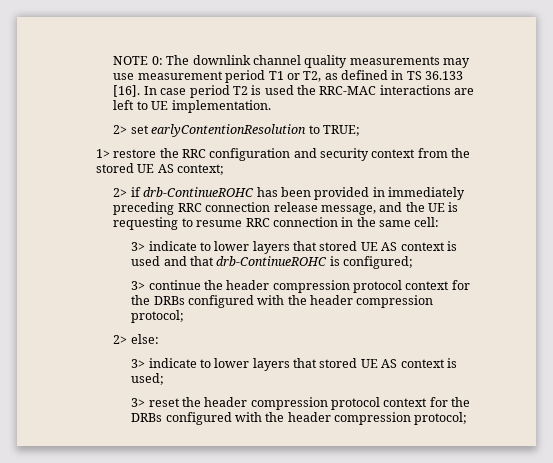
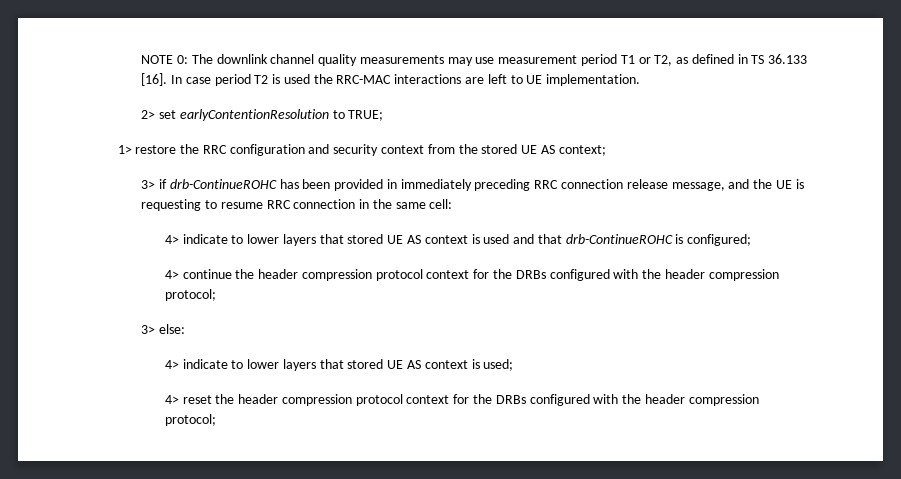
- 2> if drb-ContinueROHC has been provided in immediately preceding RRC connection release message, and the UE is requesting to resume RRC connection in the same cell:
+ 3> if drb-ContinueROHC has been provided in immediately preceding RRC connection release message, and the UE is requesting to resume RRC connection in the same cell:
- 3> indicate to lower layers that stored UE AS context is used and that drb-ContinueROHC is configured;
+ 4> indicate to lower layers that stored UE AS context is used and that drb-ContinueROHC is configured;
- 3> continue the header compression protocol context for the DRBs configured with the header compression protocol;
+ 4> continue the header compression protocol context for the DRBs configured with the header compression protocol;
- 2> else:
+ 3> else:
- 3> indicate to lower layers that stored UE AS context is used;
+ 4> indicate to lower layers that stored UE AS context is used;
- 3> reset the header compression protocol context for the DRBs configured with the header compression protocol;
+ 4> reset the header compression protocol context for the DRBs configured with the header compression protocol;

